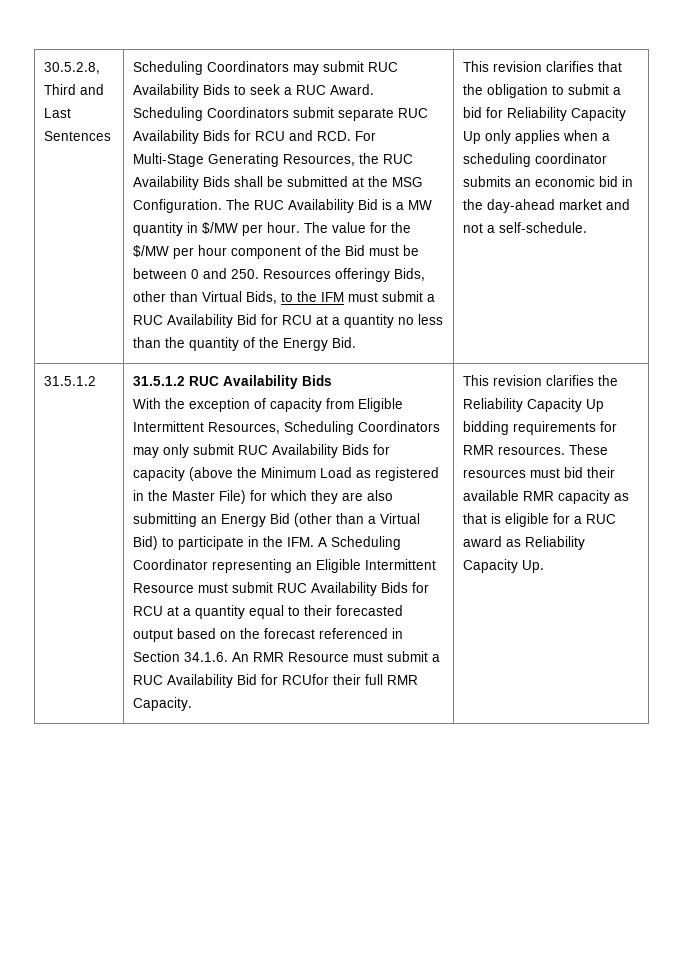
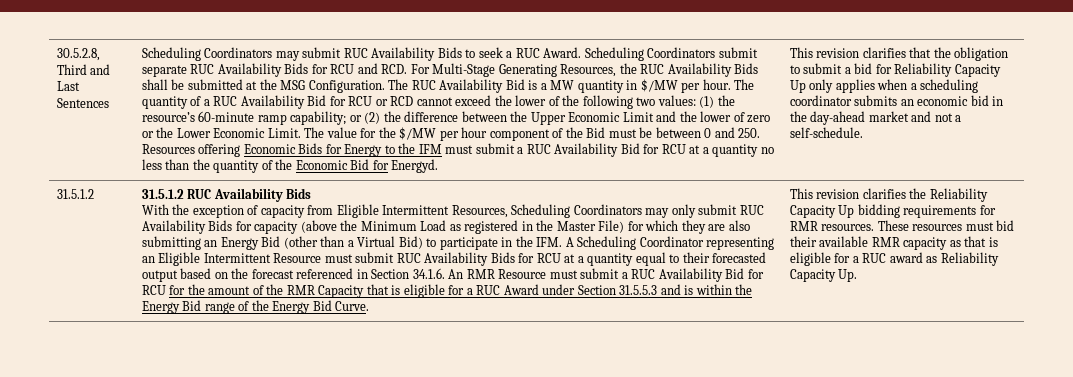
- The value for the $/MW per hour component of the Bid must be between 0 and 250. Resources offeringy Bids, other than Virtual Bids, to the IFM must submit a RUC Availability Bid for RCU at a quantity no less than the quantity of the Energy Bid.
+ The quantity of a RUC Availability Bid for RCU or RCD cannot exceed the lower of the following two values: (1) the resource’s 60-minute ramp capability; or (2) the difference between the Upper Economic Limit and the lower of zero or the Lower Economic Limit. The value for the $/MW per hour component of the Bid must be between 0 and 250. Resources offering Economic Bids for Energy to the IFM must submit a RUC Availability Bid for RCU at a quantity no less than the quantity of the Economic Bid for Energyd.
- With the exception of capacity from Eligible Intermittent Resources, Scheduling Coordinators may only submit RUC Availability Bids for capacity (above the Minimum Load as registered in the Master File) for which they are also submitting an Energy Bid (other than a Virtual Bid) to participate in the IFM. A Scheduling Coordinator representing an Eligible Intermittent Resource must submit RUC Availability Bids for RCU at a quantity equal to their forecasted output based on the forecast referenced in Section 34.1.6. An RMR Resource must submit a RUC Availability Bid for RCUfor their full RMR Capacity.
+ With the exception of capacity from Eligible Intermittent Resources, Scheduling Coordinators may only submit RUC Availability Bids for capacity (above the Minimum Load as registered in the Master File) for which they are also submitting an Energy Bid (other than a Virtual Bid) to participate in the IFM. A Scheduling Coordinator representing an Eligible Intermittent Resource must submit RUC Availability Bids for RCU at a quantity equal to their forecasted output based on the forecast referenced in Section 34.1.6. An RMR Resource must submit a RUC Availability Bid for RCU for the amount of the RMR Capacity that is eligible for a RUC Award under Section 31.5.5.3 and is within the Energy Bid range of the Energy Bid Curve.

